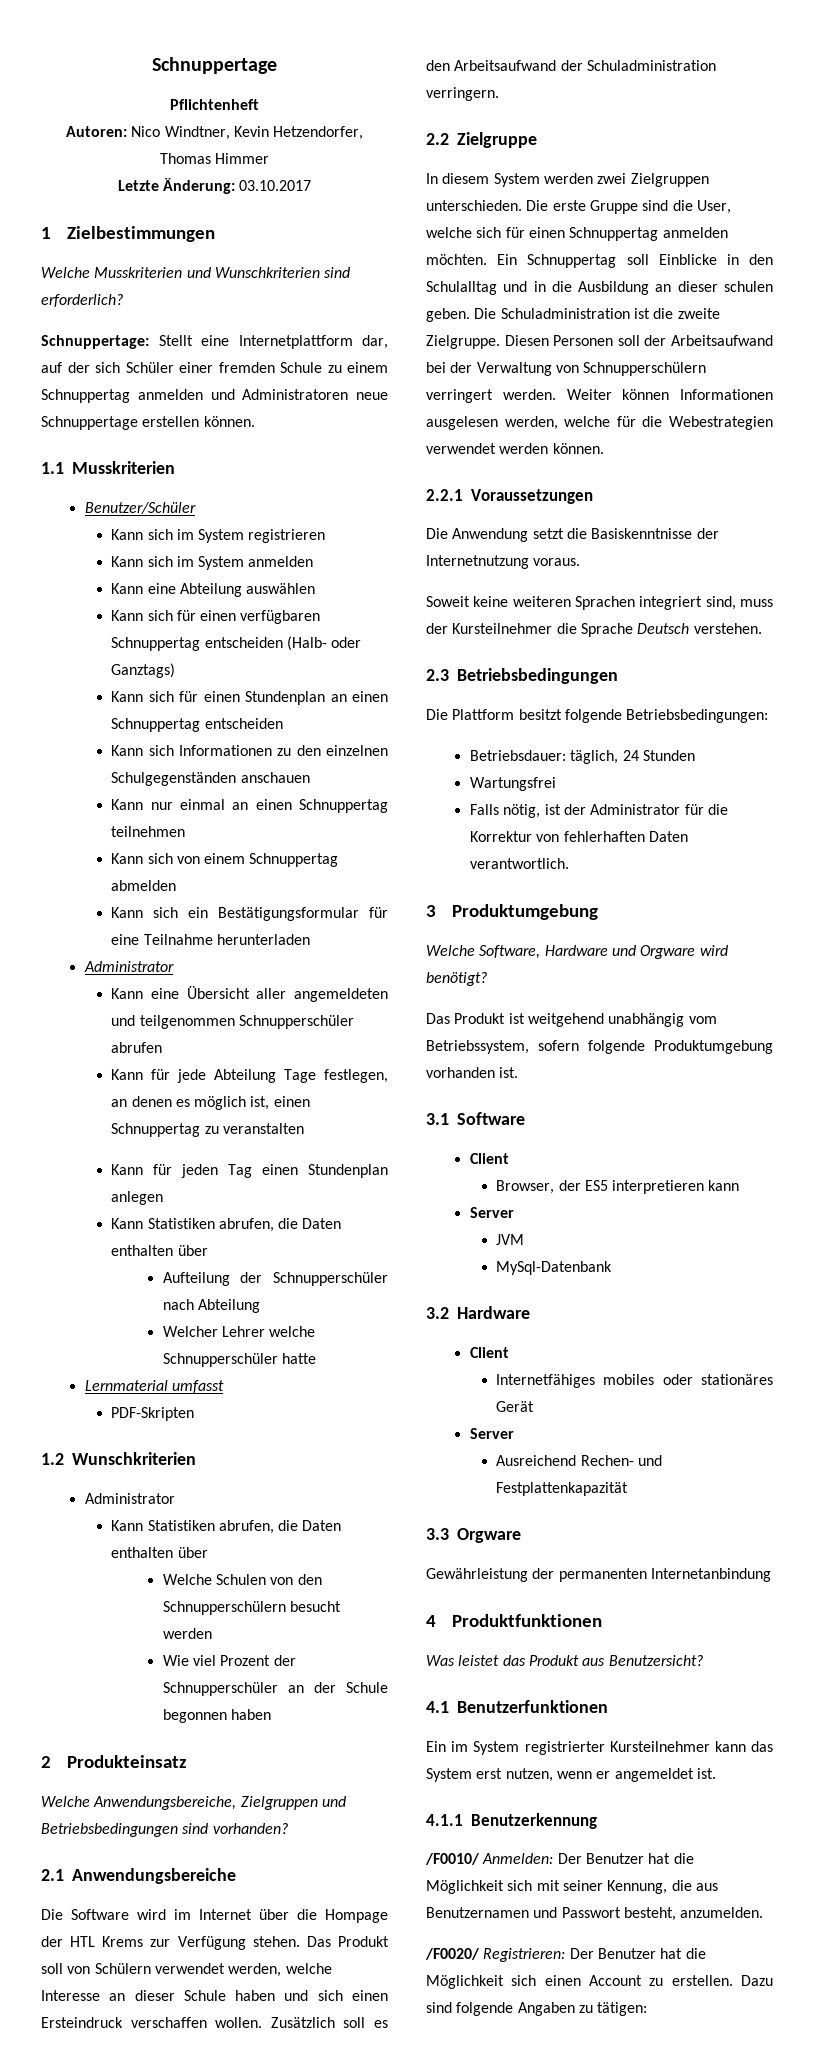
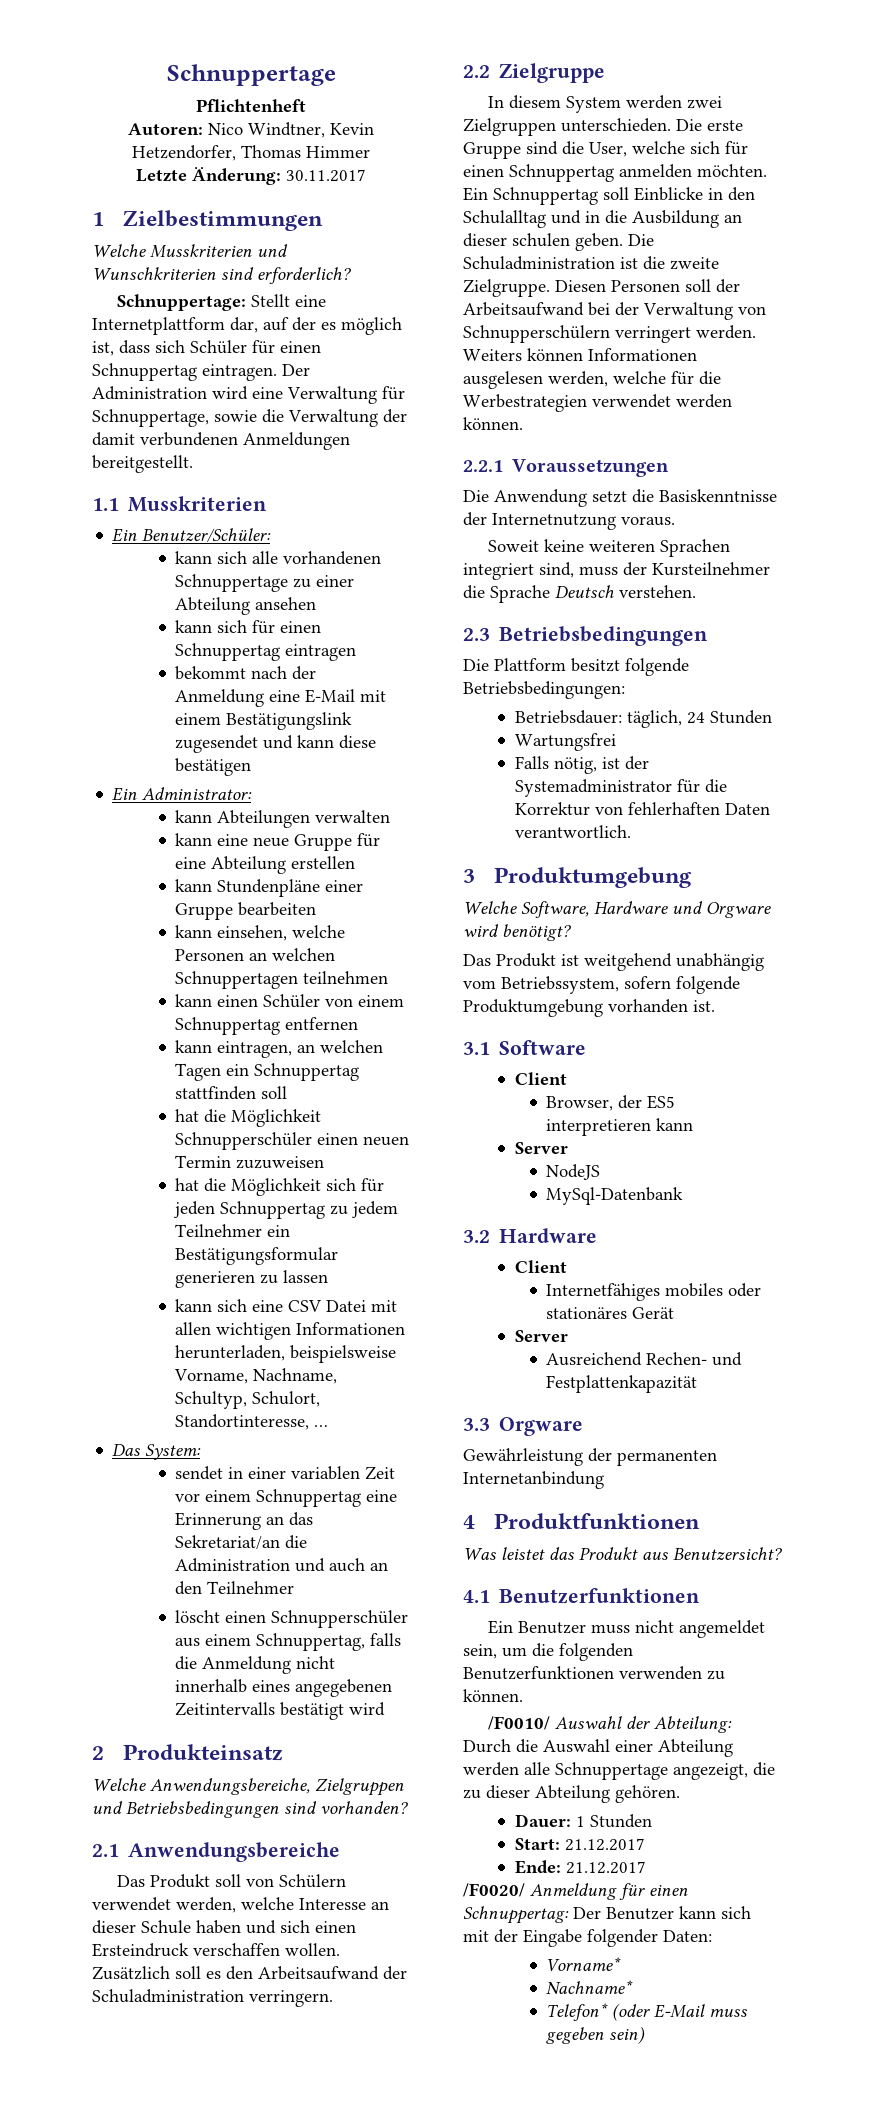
- Letzte Änderung: 03.10.2017
+ Letzte Änderung: 30.11.2017
- Schnuppertage: Stellt eine Internetplattform dar, auf der sich Schüler einer fremden Schule zu einem Schnuppertag anmelden und Administratoren neue Schnuppertage erstellen können.
+ Schnuppertage: Stellt eine Internetplattform dar, auf der es möglich ist, dass sich Schüler für einen Schnuppertag eintragen. Der Administration wird eine Verwaltung für Schnuppertage, sowie die Verwaltung der damit verbundenen Anmeldungen bereitgestellt.
  1.1 Musskriterien
- Benutzer/Schüler
- Kann sich im System registrieren
- Kann sich im System anmelden
- Kann eine Abteilung auswählen
- Kann sich für einen verfügbaren Schnuppertag entscheiden (Halb- oder Ganztags)
- Kann sich für einen Stundenplan an einen Schnuppertag entscheiden
- Kann sich Informationen zu den einzelnen Schulgegenständen anschauen
- Kann nur einmal an einen Schnuppertag teilnehmen
- Kann sich von einem Schnuppertag abmelden
- Kann sich ein Bestätigungsformular für eine Teilnahme herunterladen
- Administrator
- Kann eine Übersicht aller angemeldeten und teilgenommen Schnupperschüler abrufen
- Kann für jede Abteilung Tage festlegen, an denen es möglich ist, einen Schnuppertag zu veranstalten
- Kann für jeden Tag einen Stundenplan anlegen
- Kann Statistiken abrufen, die Daten enthalten über
- Aufteilung der Schnupperschüler nach Abteilung
- Welcher Lehrer welche Schnupperschüler hatte
- Lernmaterial umfasst
- PDF-Skripten
- 1.2 Wunschkriterien
- Administrator
- Kann Statistiken abrufen, die Daten enthalten über
- Welche Schulen von den Schnupperschülern besucht werden
- Wie viel Prozent der Schnupperschüler an der Schule begonnen haben
+ Ein Benutzer/Schüler:
+ kann sich alle vorhandenen Schnuppertage zu einer Abteilung ansehen
+ kann sich für einen Schnuppertag eintragen
+ bekommt nach der Anmeldung eine E-Mail mit einem Bestätigungslink zugesendet und kann diese bestätigen
+ Ein Administrator:
+ kann Abteilungen verwalten
+ kann eine neue Gruppe für eine Abteilung erstellen
+ kann Stundenpläne einer Gruppe bearbeiten
+ kann einsehen, welche Personen an welchen Schnuppertagen teilnehmen
+ kann einen Schüler von einem Schnuppertag entfernen
+ kann eintragen, an welchen Tagen ein Schnuppertag stattfinden soll
+ hat die Möglichkeit Schnupperschüler einen neuen Termin zuzuweisen
+ hat die Möglichkeit sich für jeden Schnuppertag zu jedem Teilnehmer ein Bestätigungsformular generieren zu lassen
+ kann sich eine CSV Datei mit allen wichtigen Informationen herunterladen, beispielsweise Vorname, Nachname, Schultyp, Schulort, Standortinteresse, …
+ Das System:
+ sendet in einer variablen Zeit vor einem Schnuppertag eine Erinnerung an das Sekretariat/an die Administration und auch an den Teilnehmer
+ löscht einen Schnupperschüler aus einem Schnuppertag, falls die Anmeldung nicht innerhalb eines angegebenen Zeitintervalls bestätigt wird
- Die Software wird im Internet über die Hompage der HTL Krems zur Verfügung stehen.
- Weiter können Informationen ausgelesen werden, welche für die Webestrategien verwendet werden können.
+ Weiters können Informationen ausgelesen werden, welche für die Werbestrategien verwendet werden können.
- Falls nötig, ist der Administrator für die Korrektur von fehlerhaften Daten verantwortlich.
+ Falls nötig, ist der Systemadministrator für die Korrektur von fehlerhaften Daten verantwortlich.
- JVM
+ NodeJS
- Ein im System registrierter Kursteilnehmer kann das System erst nutzen, wenn er angemeldet ist.
- 4.1.1 Benutzerkennung
- /F0010/ Anmelden: Der Benutzer hat die Möglichkeit sich mit seiner Kennung, die aus Benutzernamen und Passwort besteht, anzumelden.
- /F0020/ Registrieren: Der Benutzer hat die Möglichkeit sich einen Account zu erstellen. Dazu sind folgende Angaben zu tätigen:
+ Ein Benutzer muss nicht angemeldet sein, um die folgenden Benutzerfunktionen verwenden zu können.
+ /F0010/ Auswahl der Abteilung: Durch die Auswahl einer Abteilung werden alle Schnuppertage angezeigt, die zu dieser Abteilung gehören.
+ Dauer: 1 Stunden
+ Start: 21.12.2017
+ Ende: 21.12.2017
+ /F0020/ Anmeldung für einen Schnuppertag: Der Benutzer kann sich mit der Eingabe folgender Daten:
+ Vorname*
+ Nachname*
+ Telefon* (oder E-Mail muss gegeben sein)

